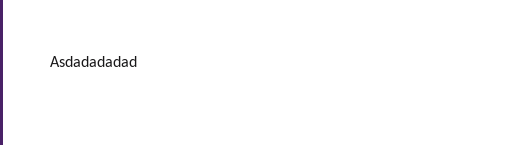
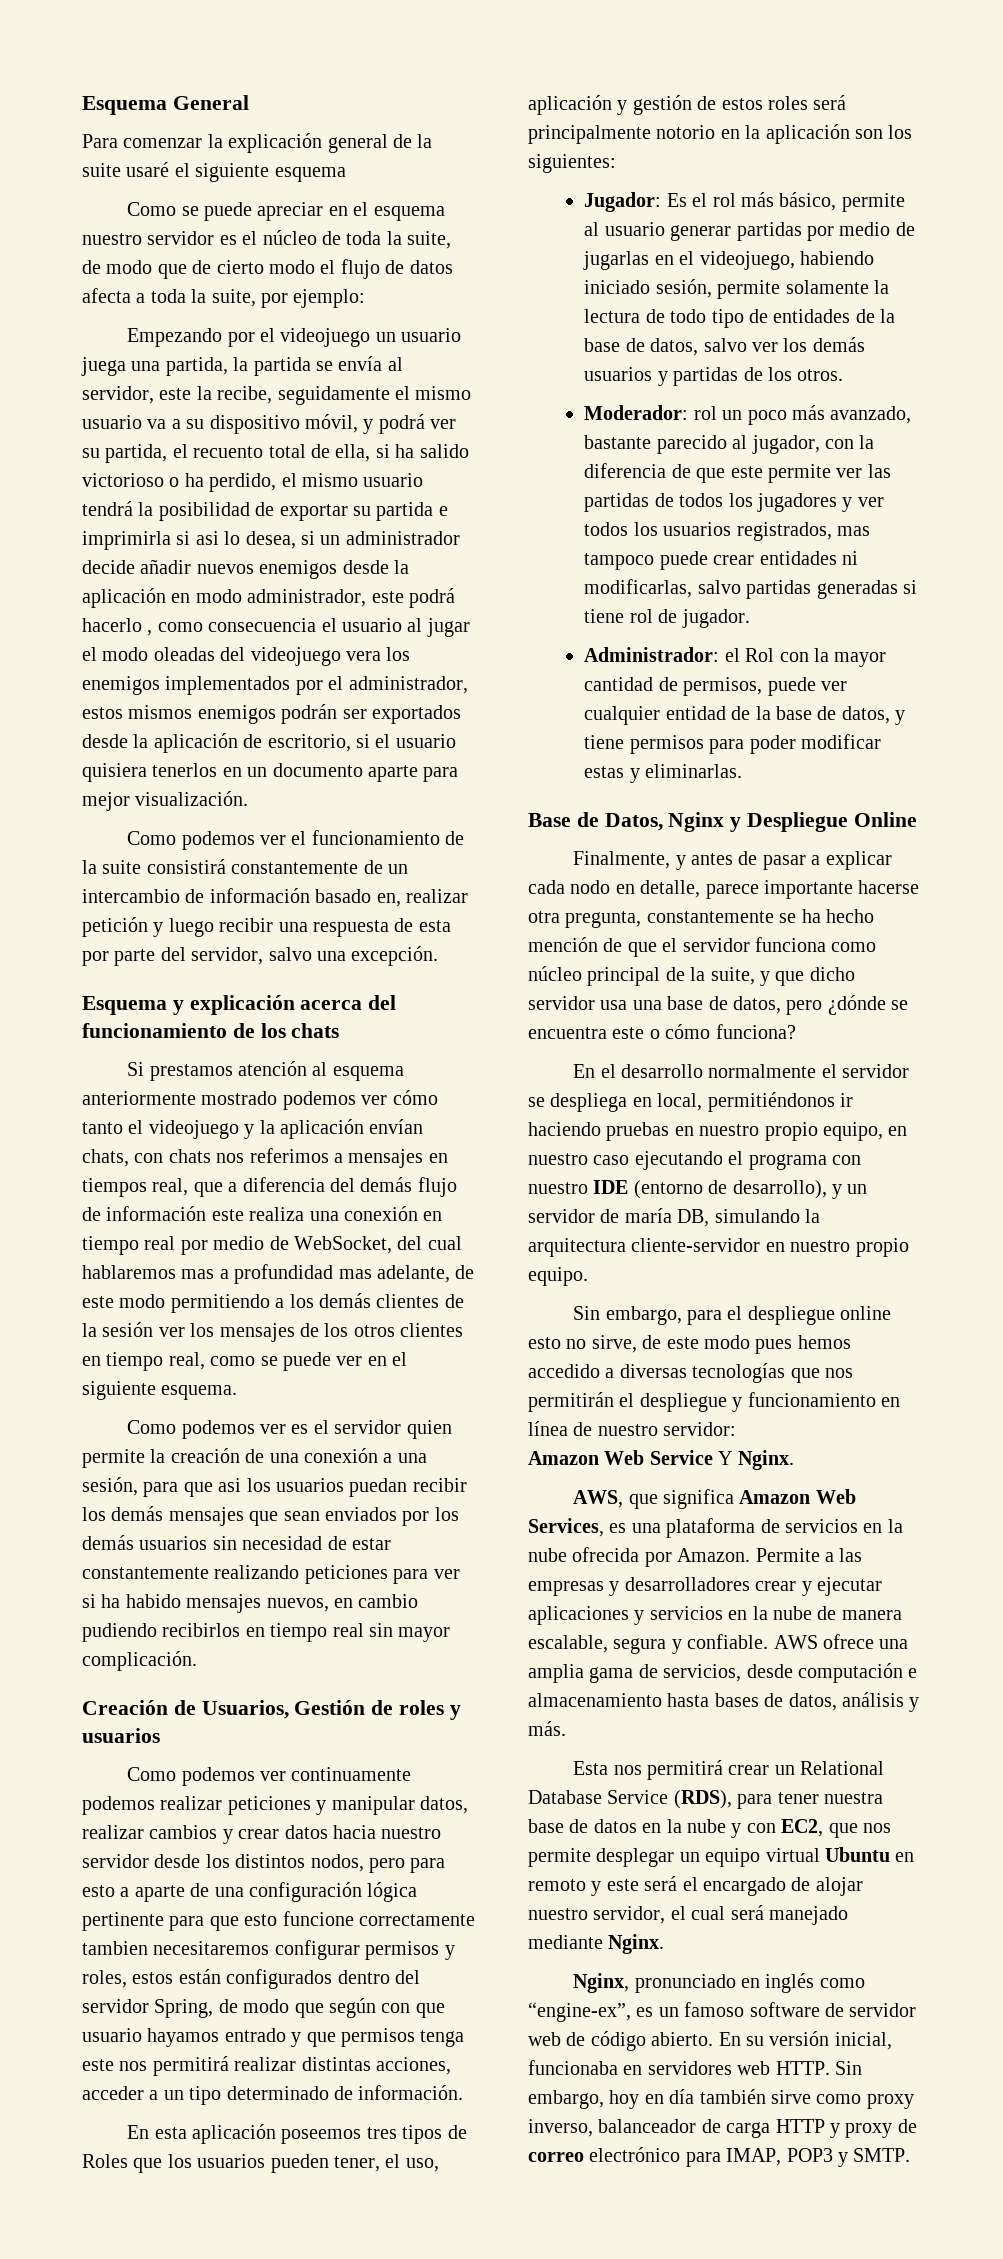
- Asdadadadad
+ Esquema General
+ Para comenzar la explicación general de la suite usaré el siguiente esquema
+ Como se puede apreciar en el esquema nuestro servidor es el núcleo de toda la suite, de modo que de cierto modo el flujo de datos afecta a toda la suite, por ejemplo:
+ Empezando por el videojuego un usuario juega una partida, la partida se envía al servidor, este la recibe, seguidamente el mismo usuario va a su dispositivo móvil, y podrá ver su partida, el recuento total de ella, si ha salido victorioso o ha perdido, el mismo usuario tendrá la posibilidad de exportar su partida e imprimirla si asi lo desea, si un administrador decide añadir nuevos enemigos desde la aplicación en modo administrador, este podrá hacerlo , como consecuencia el usuario al jugar el modo oleadas del videojuego vera los enemigos implementados por el administrador, estos mismos enemigos podrán ser exportados desde la aplicación de escritorio, si el usuario quisiera tenerlos en un documento aparte para mejor visualización.
+ Como podemos ver el funcionamiento de la suite consistirá constantemente de un intercambio de información basado en, realizar petición y luego recibir una respuesta de esta por parte del servidor, salvo una excepción.
+ Esquema y explicación acerca del funcionamiento de los chats
+ Si prestamos atención al esquema anteriormente mostrado podemos ver cómo tanto el videojuego y la aplicación envían chats, con chats nos referimos a mensajes en tiempos real, que a diferencia del demás flujo de información este realiza una conexión en tiempo real por medio de WebSocket, del cual hablaremos mas a profundidad mas adelante, de este modo permitiendo a los demás clientes de la sesión ver los mensajes de los otros clientes en tiempo real, como se puede ver en el siguiente esquema.
+ Como podemos ver es el servidor quien permite la creación de una conexión a una sesión, para que asi los usuarios puedan recibir los demás mensajes que sean enviados por los demás usuarios sin necesidad de estar constantemente realizando peticiones para ver si ha habido mensajes nuevos, en cambio pudiendo recibirlos en tiempo real sin mayor complicación.
+ Creación de Usuarios, Gestión de roles y usuarios
+ Como podemos ver continuamente podemos realizar peticiones y manipular datos, realizar cambios y crear datos hacia nuestro servidor desde los distintos nodos, pero para esto a aparte de una configuración lógica pertinente para que esto funcione correctamente tambien necesitaremos configurar permisos y roles, estos están configurados dentro del servidor Spring, de modo que según con que usuario hayamos entrado y que permisos tenga este nos permitirá realizar distintas acciones, acceder a un tipo determinado de información.
+ En esta aplicación poseemos tres tipos de Roles que los usuarios pueden tener, el uso, aplicación y gestión de estos roles será principalmente notorio en la aplicación son los siguientes:
+ Jugador: Es el rol más básico, permite al usuario generar partidas por medio de jugarlas en el videojuego, habiendo iniciado sesión, permite solamente la lectura de todo tipo de entidades de la base de datos, salvo ver los demás usuarios y partidas de los otros.
+ Moderador: rol un poco más avanzado, bastante parecido al jugador, con la diferencia de que este permite ver las partidas de todos los jugadores y ver todos los usuarios registrados, mas tampoco puede crear entidades ni modificarlas, salvo partidas generadas si tiene rol de jugador.
+ Administrador: el Rol con la mayor cantidad de permisos, puede ver cualquier entidad de la base de datos, y tiene permisos para poder modificar estas y eliminarlas.
+ Base de Datos, Nginx y Despliegue Online
+ Finalmente, y antes de pasar a explicar cada nodo en detalle, parece importante hacerse otra pregunta, constantemente se ha hecho mención de que el servidor funciona como núcleo principal de la suite, y que dicho servidor usa una base de datos, pero ¿dónde se encuentra este o cómo funciona?
+ En el desarrollo normalmente el servidor se despliega en local, permitiéndonos ir haciendo pruebas en nuestro propio equipo, en nuestro caso ejecutando el programa con nuestro IDE (entorno de desarrollo), y un servidor de maría DB, simulando la arquitectura cliente-servidor en nuestro propio equipo.
+ Sin embargo, para el despliegue online esto no sirve, de este modo pues hemos accedido a diversas tecnologías que nos permitirán el despliegue y funcionamiento en línea de nuestro servidor:
+ Amazon Web Service Y Nginx.
+ AWS, que significa Amazon Web Services, es una plataforma de servicios en la nube ofrecida por Amazon. Permite a las empresas y desarrolladores crear y ejecutar aplicaciones y servicios en la nube de manera escalable, segura y confiable. AWS ofrece una amplia gama de servicios, desde computación e almacenamiento hasta bases de datos, análisis y más.
+ Esta nos permitirá crear un Relational Database Service (RDS), para tener nuestra base de datos en la nube y con EC2, que nos permite desplegar un equipo virtual Ubuntu en remoto y este será el encargado de alojar nuestro servidor, el cual será manejado mediante Nginx.
+ Nginx, pronunciado en inglés como “engine-ex”, es un famoso software de servidor web de código abierto. En su versión inicial, funcionaba en servidores web HTTP. Sin embargo, hoy en día también sirve como proxy inverso, balanceador de carga HTTP y proxy de correo electrónico para IMAP, POP3 y SMTP.

